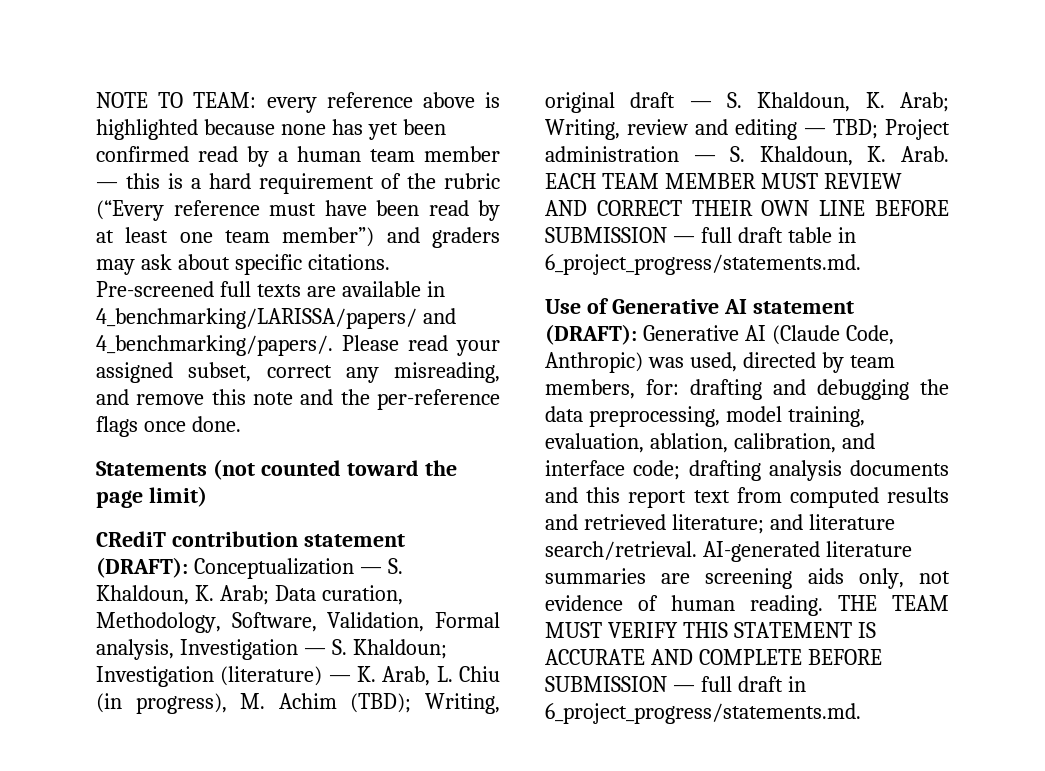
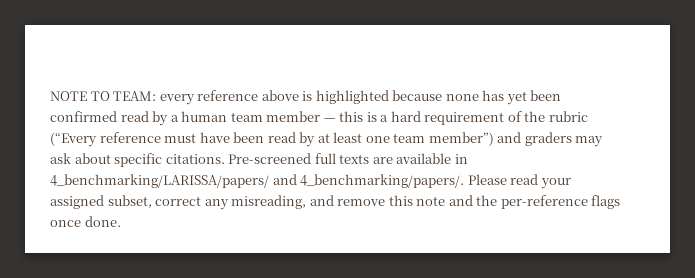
- Statements (not counted toward the page limit)
- CRediT contribution statement (DRAFT): Conceptualization — S. Khaldoun, K. Arab; Data curation, Methodology, Software, Validation, Formal analysis, Investigation — S. Khaldoun; Investigation (literature) — K. Arab, L. Chiu (in progress), M. Achim (TBD); Writing, original draft — S. Khaldoun, K. Arab; Writing, review and editing — TBD; Project administration — S. Khaldoun, K. Arab. EACH TEAM MEMBER MUST REVIEW AND CORRECT THEIR OWN LINE BEFORE SUBMISSION — full draft table in 6_project_progress/statements.md.
- Use of Generative AI statement (DRAFT): Generative AI (Claude Code, Anthropic) was used, directed by team members, for: drafting and debugging the data preprocessing, model training, evaluation, ablation, calibration, and interface code; drafting analysis documents and this report text from computed results and retrieved literature; and literature search/retrieval. AI-generated literature summaries are screening aids only, not evidence of human reading. THE TEAM MUST VERIFY THIS STATEMENT IS ACCURATE AND COMPLETE BEFORE SUBMISSION — full draft in 6_project_progress/statements.md.

